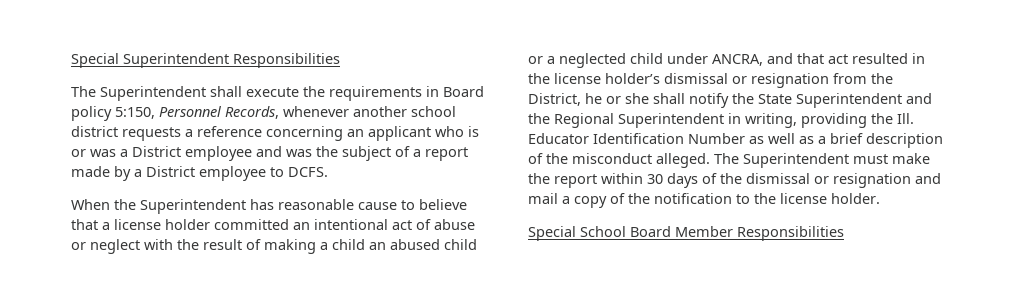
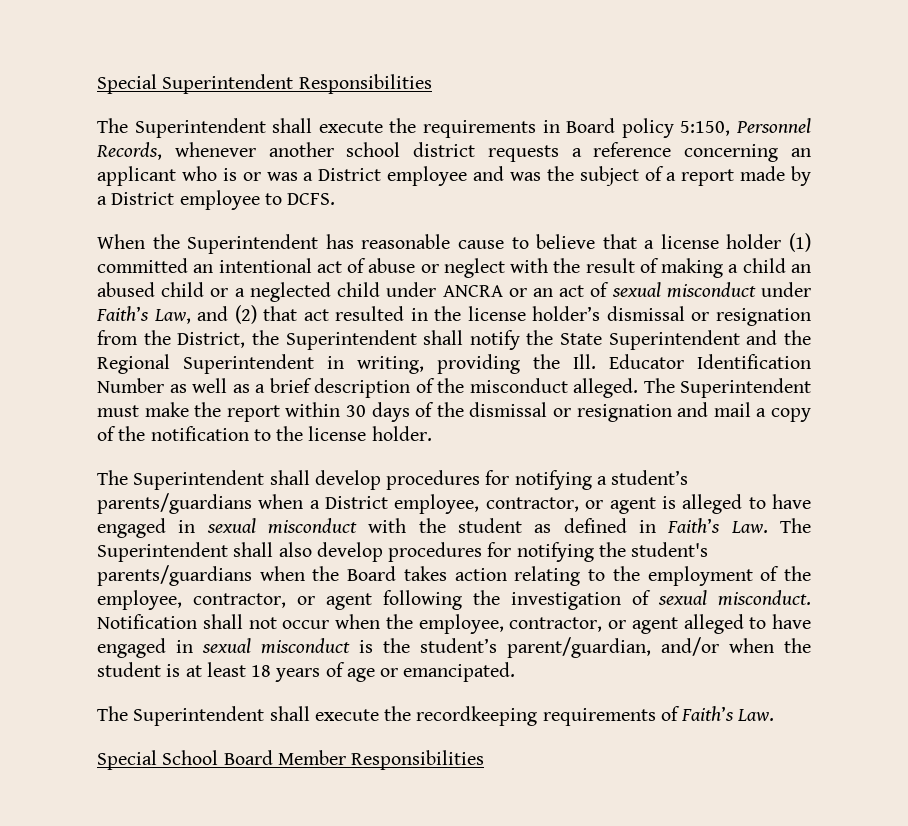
- When the Superintendent has reasonable cause to believe that a license holder committed an intentional act of abuse or neglect with the result of making a child an abused child or a neglected child under ANCRA, and that act resulted in the license holder’s dismissal or resignation from the District, he or she shall notify the State Superintendent and the Regional Superintendent in writing, providing the Ill. Educator Identification Number as well as a brief description of the misconduct alleged.
+ When the Superintendent has reasonable cause to believe that a license holder (1) committed an intentional act of abuse or neglect with the result of making a child an abused child or a neglected child under ANCRA or an act of sexual misconduct under Faith’s Law, and (2) that act resulted in the license holder’s dismissal or resignation from the District, the Superintendent shall notify the State Superintendent and the Regional Superintendent in writing, providing the Ill. Educator Identification Number as well as a brief description of the misconduct alleged.
+ The Superintendent shall develop procedures for notifying a student’s parents/guardians when a District employee, contractor, or agent is alleged to have engaged in sexual misconduct with the student as defined in Faith’s Law. The Superintendent shall also develop procedures for notifying the student's parents/guardians when the Board takes action relating to the employment of the employee, contractor, or agent following the investigation of sexual misconduct. Notification shall not occur when the employee, contractor, or agent alleged to have engaged in sexual misconduct is the student’s parent/guardian, and/or when the student is at least 18 years of age or emancipated.
+ The Superintendent shall execute the recordkeeping requirements of Faith’s Law.

